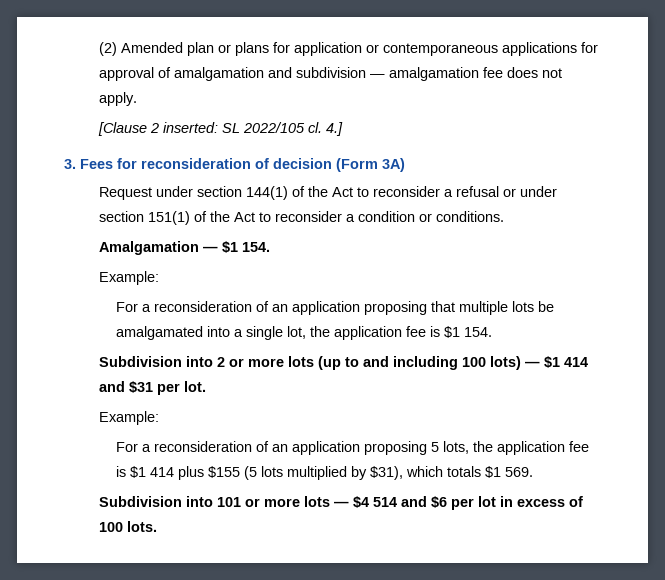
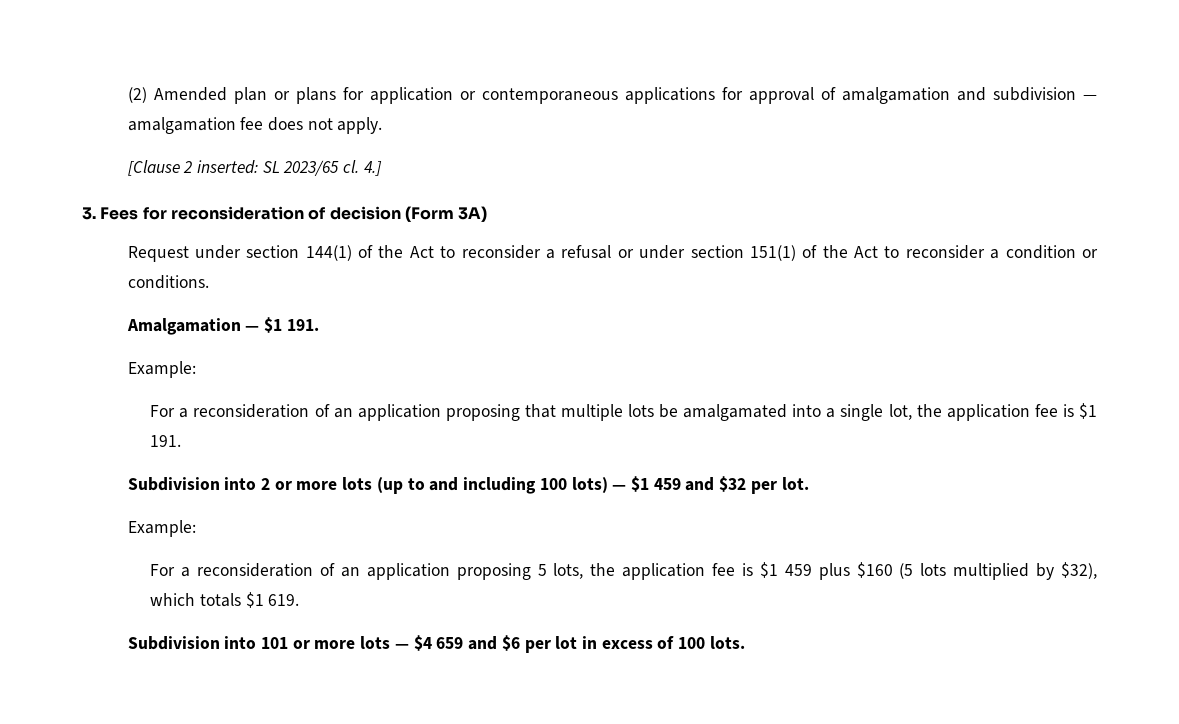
- [Clause 2 inserted: SL 2022/105 cl.
+ [Clause 2 inserted: SL 2023/65 cl.
- Amalgamation — $1 154.
+ Amalgamation — $1 191.
- For a reconsideration of an application proposing that multiple lots be amalgamated into a single lot, the application fee is $1 154.
+ For a reconsideration of an application proposing that multiple lots be amalgamated into a single lot, the application fee is $1 191.
- Subdivision into 2 or more lots (up to and including 100 lots) — $1 414 and $31 per lot.
+ Subdivision into 2 or more lots (up to and including 100 lots) — $1 459 and $32 per lot.
- For a reconsideration of an application proposing 5 lots, the application fee is $1 414 plus $155 (5 lots multiplied by $31), which totals $1 569.
+ For a reconsideration of an application proposing 5 lots, the application fee is $1 459 plus $160 (5 lots multiplied by $32), which totals $1 619.
- Subdivision into 101 or more lots — $4 514 and $6 per lot in excess of 100 lots.
+ Subdivision into 101 or more lots — $4 659 and $6 per lot in excess of 100 lots.

